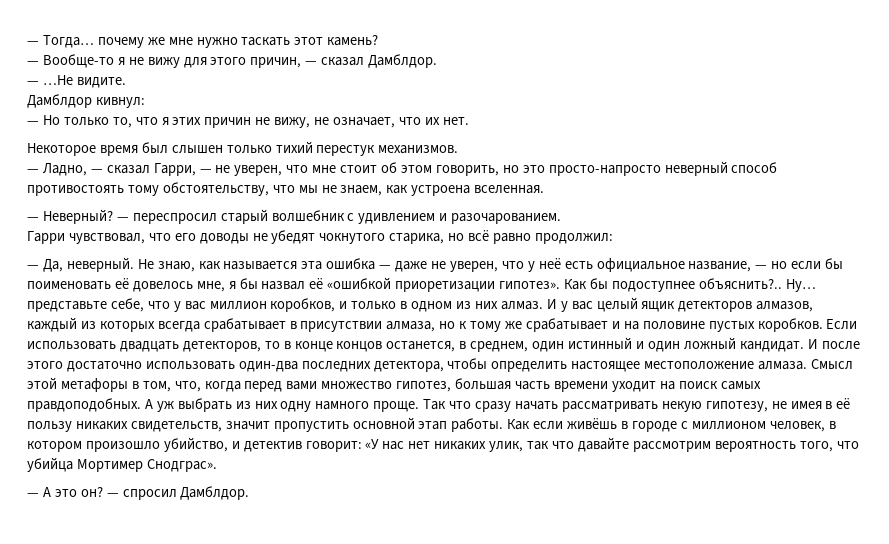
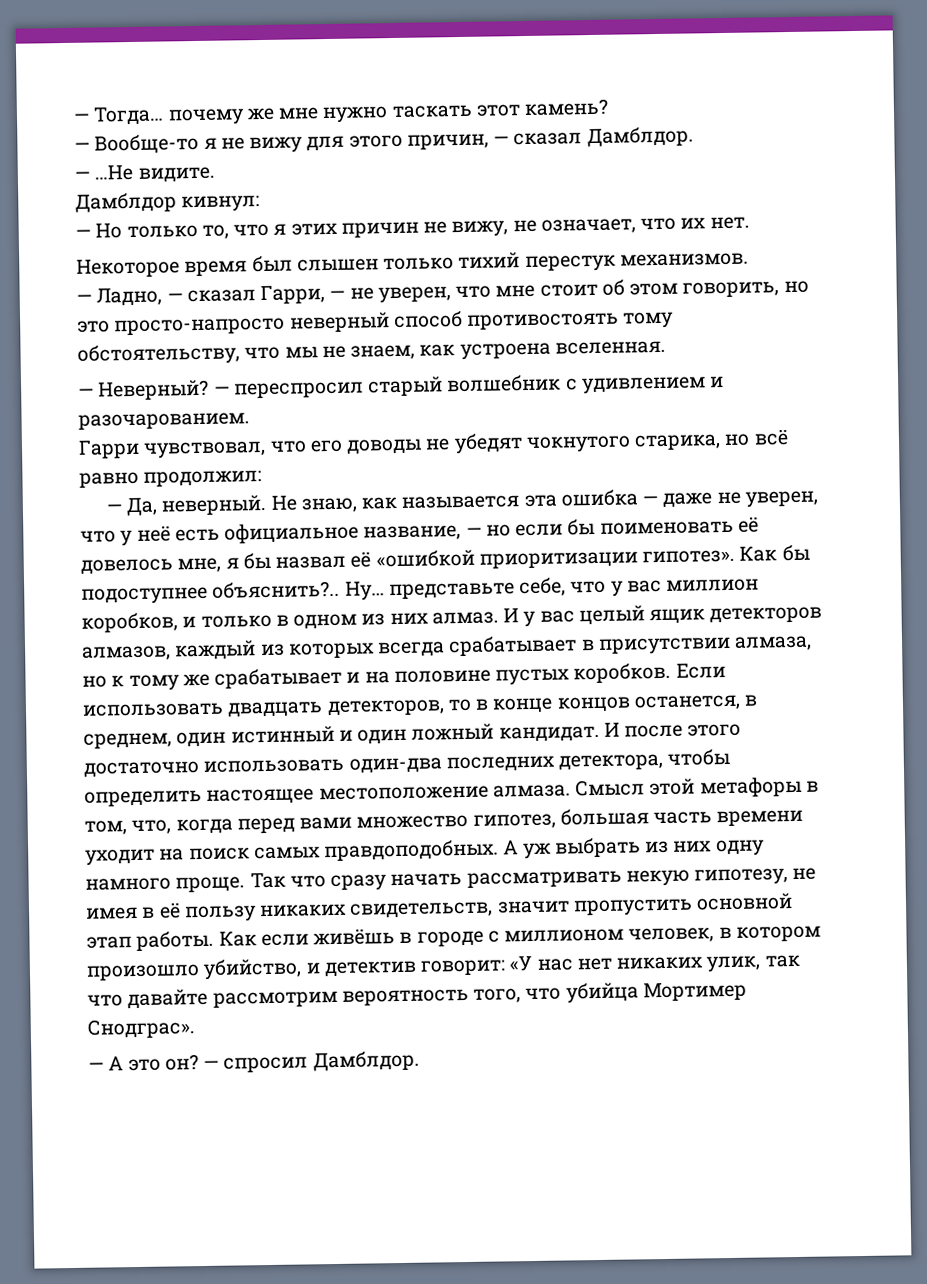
- Не знаю, как называется эта ошибка — даже не уверен, что у неё есть официальное название, — но если бы поименовать её довелось мне, я бы назвал её «ошибкой приоретизации гипотез».
+ Не знаю, как называется эта ошибка — даже не уверен, что у неё есть официальное название, — но если бы поименовать её довелось мне, я бы назвал её «ошибкой приоритизации гипотез».

